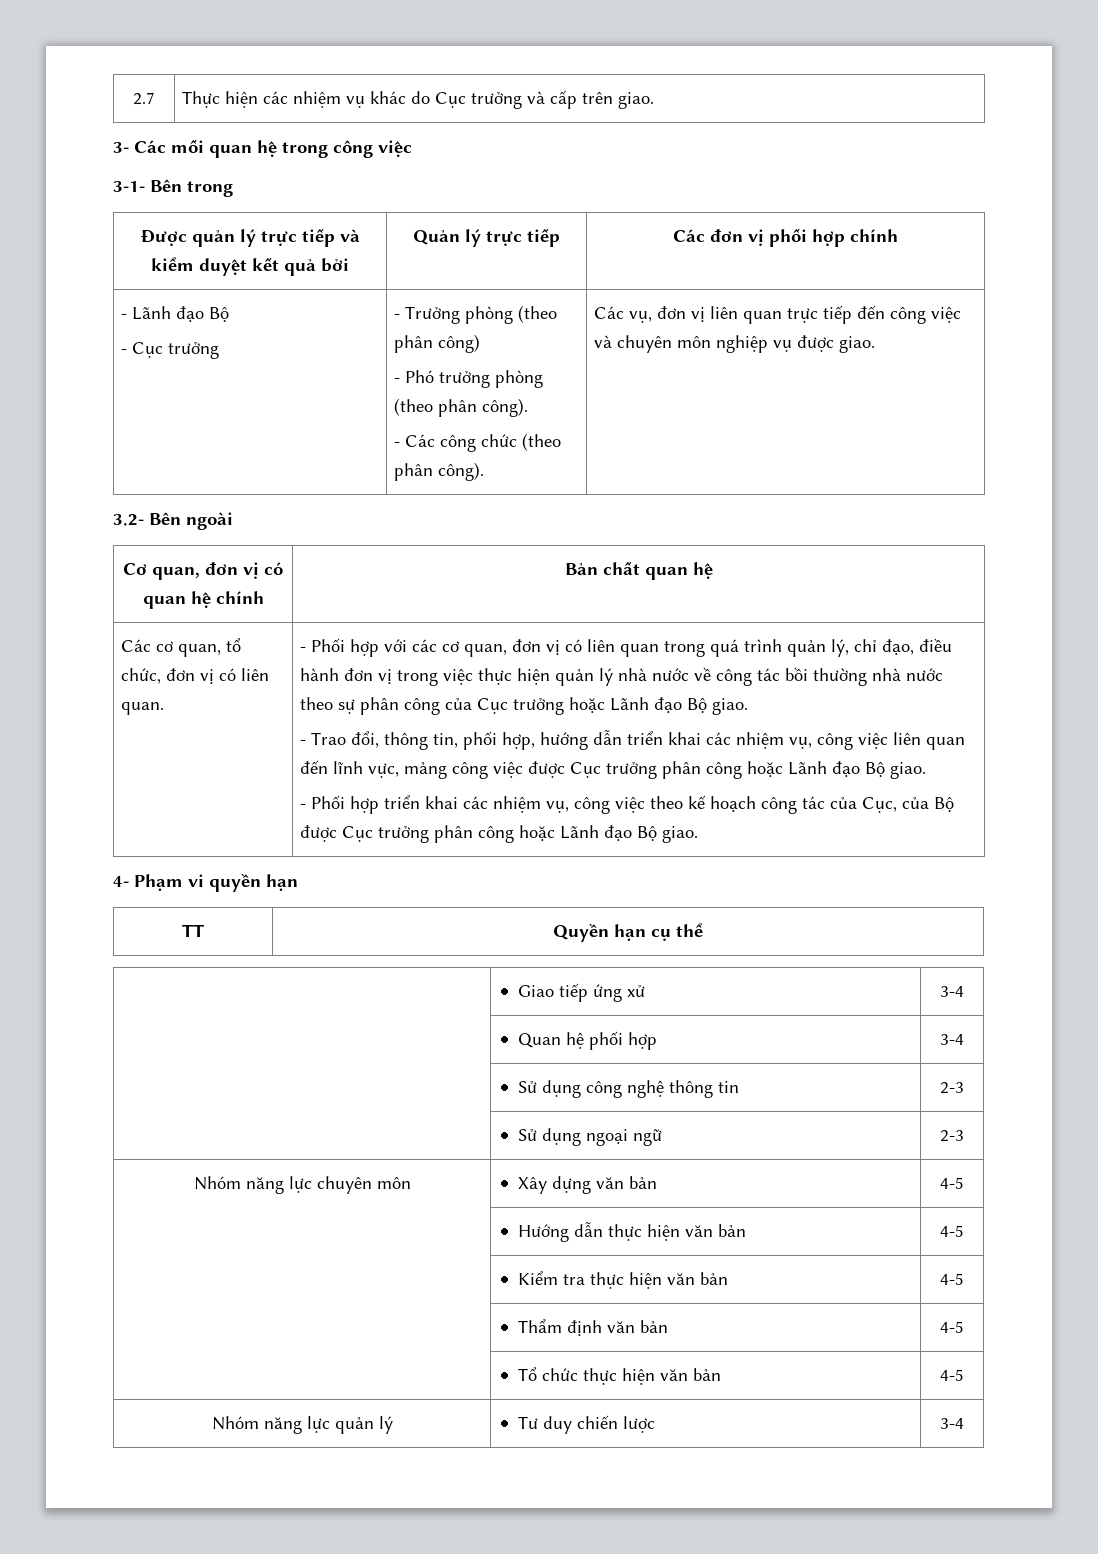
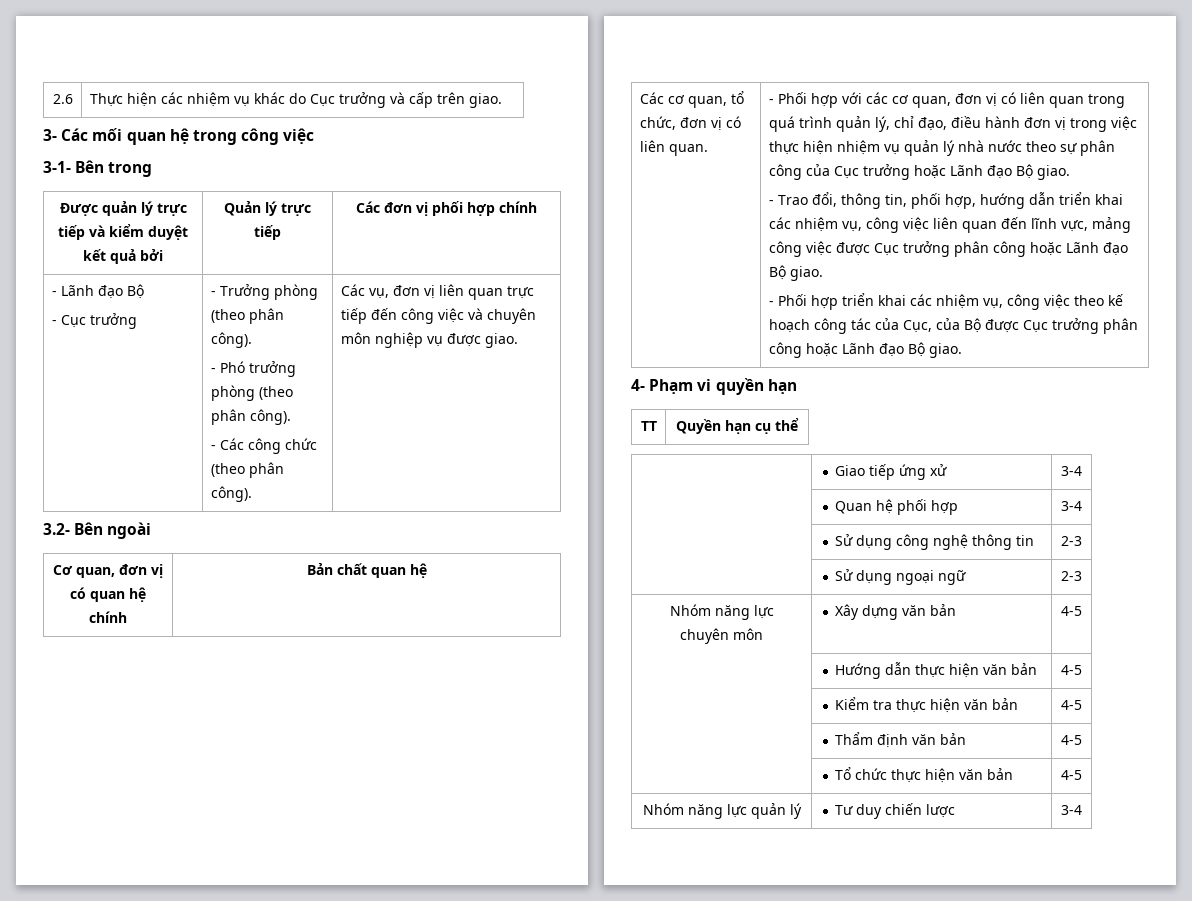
- 2.7 | Thực hiện các nhiệm vụ khác do Cục trưởng và cấp trên giao.
+ 2.6 | Thực hiện các nhiệm vụ khác do Cục trưởng và cấp trên giao.
- - Trưởng phòng (theo phân công)
+ - Trưởng phòng (theo phân công).
- - Phối hợp với các cơ quan, đơn vị có liên quan trong quá trình quản lý, chỉ đạo, điều hành đơn vị trong việc thực hiện quản lý nhà nước về công tác bồi thường nhà nước theo sự phân công của Cục trưởng hoặc Lãnh đạo Bộ giao.
+ - Phối hợp với các cơ quan, đơn vị có liên quan trong quá trình quản lý, chỉ đạo, điều hành đơn vị trong việc thực hiện nhiệm vụ quản lý nhà nước theo sự phân công của Cục trưởng hoặc Lãnh đạo Bộ giao.
  | Sử dụng ngoại ngữ | 2-3
- Nhóm năng lực chuyên môn | Xây dựng văn bản | 4-5
+ Nhóm năng lực
+ chuyên môn | Xây dựng văn bản | 4-5

